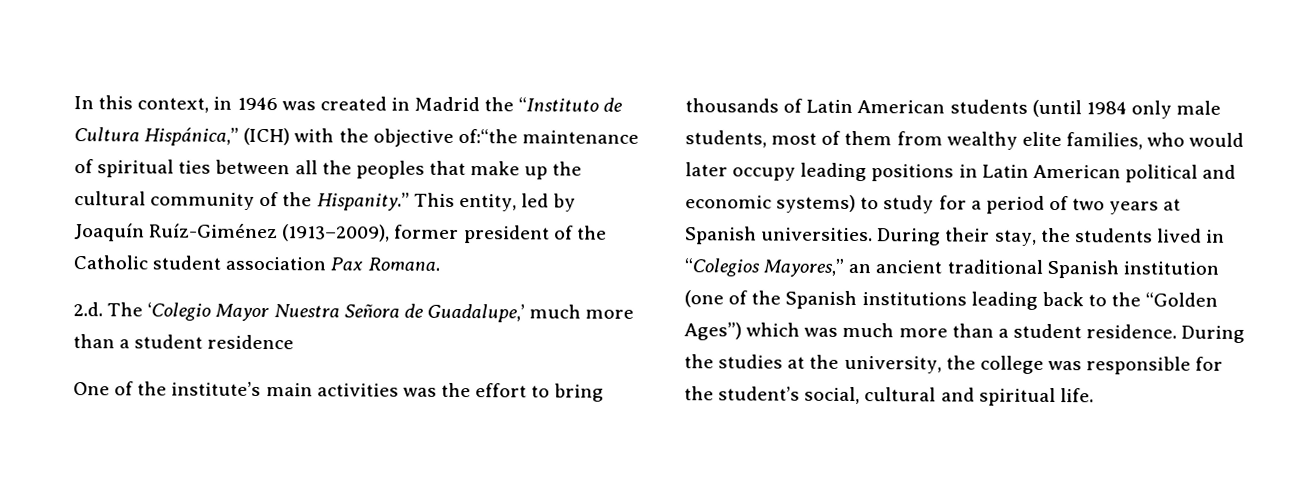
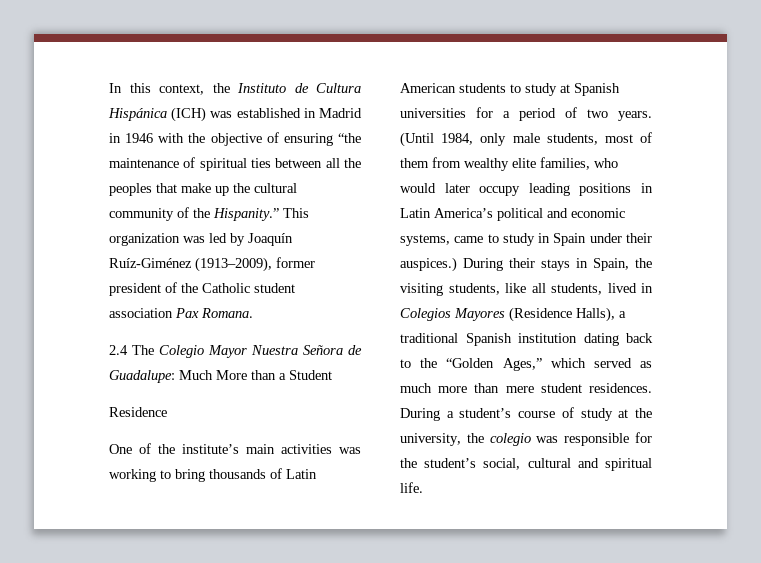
- In this context, in 1946 was created in Madrid the “Instituto de Cultura Hispánica,” (ICH) with the objective of:“the maintenance of spiritual ties between all the peoples that make up the cultural community of the Hispanity.”
+ In this context, the Instituto de Cultura Hispánica (ICH) was established in Madrid in 1946 with the objective of ensuring “the maintenance of spiritual ties between all the peoples that make up the cultural community of the Hispanity.”
- This entity, led by Joaquín Ruíz-Giménez (1913–2009), former president of the Catholic student association Pax Romana.
+ This organization was led by Joaquín Ruíz-Giménez (1913–2009), former president of the Catholic student association Pax Romana.
- 2.d. The ‘Colegio Mayor Nuestra Señora de Guadalupe,’ much more than a student residence
+ 2.4 The Colegio Mayor Nuestra Señora de Guadalupe: Much More than a Student
+ Residence
- One of the institute’s main activities was the effort to bring thousands of Latin American students (until 1984 only male students, most of them from wealthy elite families, who would later occupy leading positions in Latin American political and economic systems) to study for a period of two years at Spanish universities. During their stay, the students lived in “Colegios Mayores,” an ancient traditional Spanish institution (one of the Spanish institutions leading back to the “Golden Ages”) which was much more than a student residence. During the studies at the university, the college was responsible for the student’s social, cultural and spiritual life.
+ One of the institute’s main activities was working to bring thousands of Latin American students to study at Spanish universities for a period of two years. (Until 1984, only male students, most of them from wealthy elite families, who would later occupy leading positions in Latin America’s political and economic systems, came to study in Spain under their auspices.) During their stays in Spain, the visiting students, like all students, lived in Colegios Mayores (Residence Halls), a traditional Spanish institution dating back to the “Golden Ages,” which served as much more than mere student residences. During a student’s course of study at the university, the colegio was responsible for the student’s social, cultural and spiritual life.

